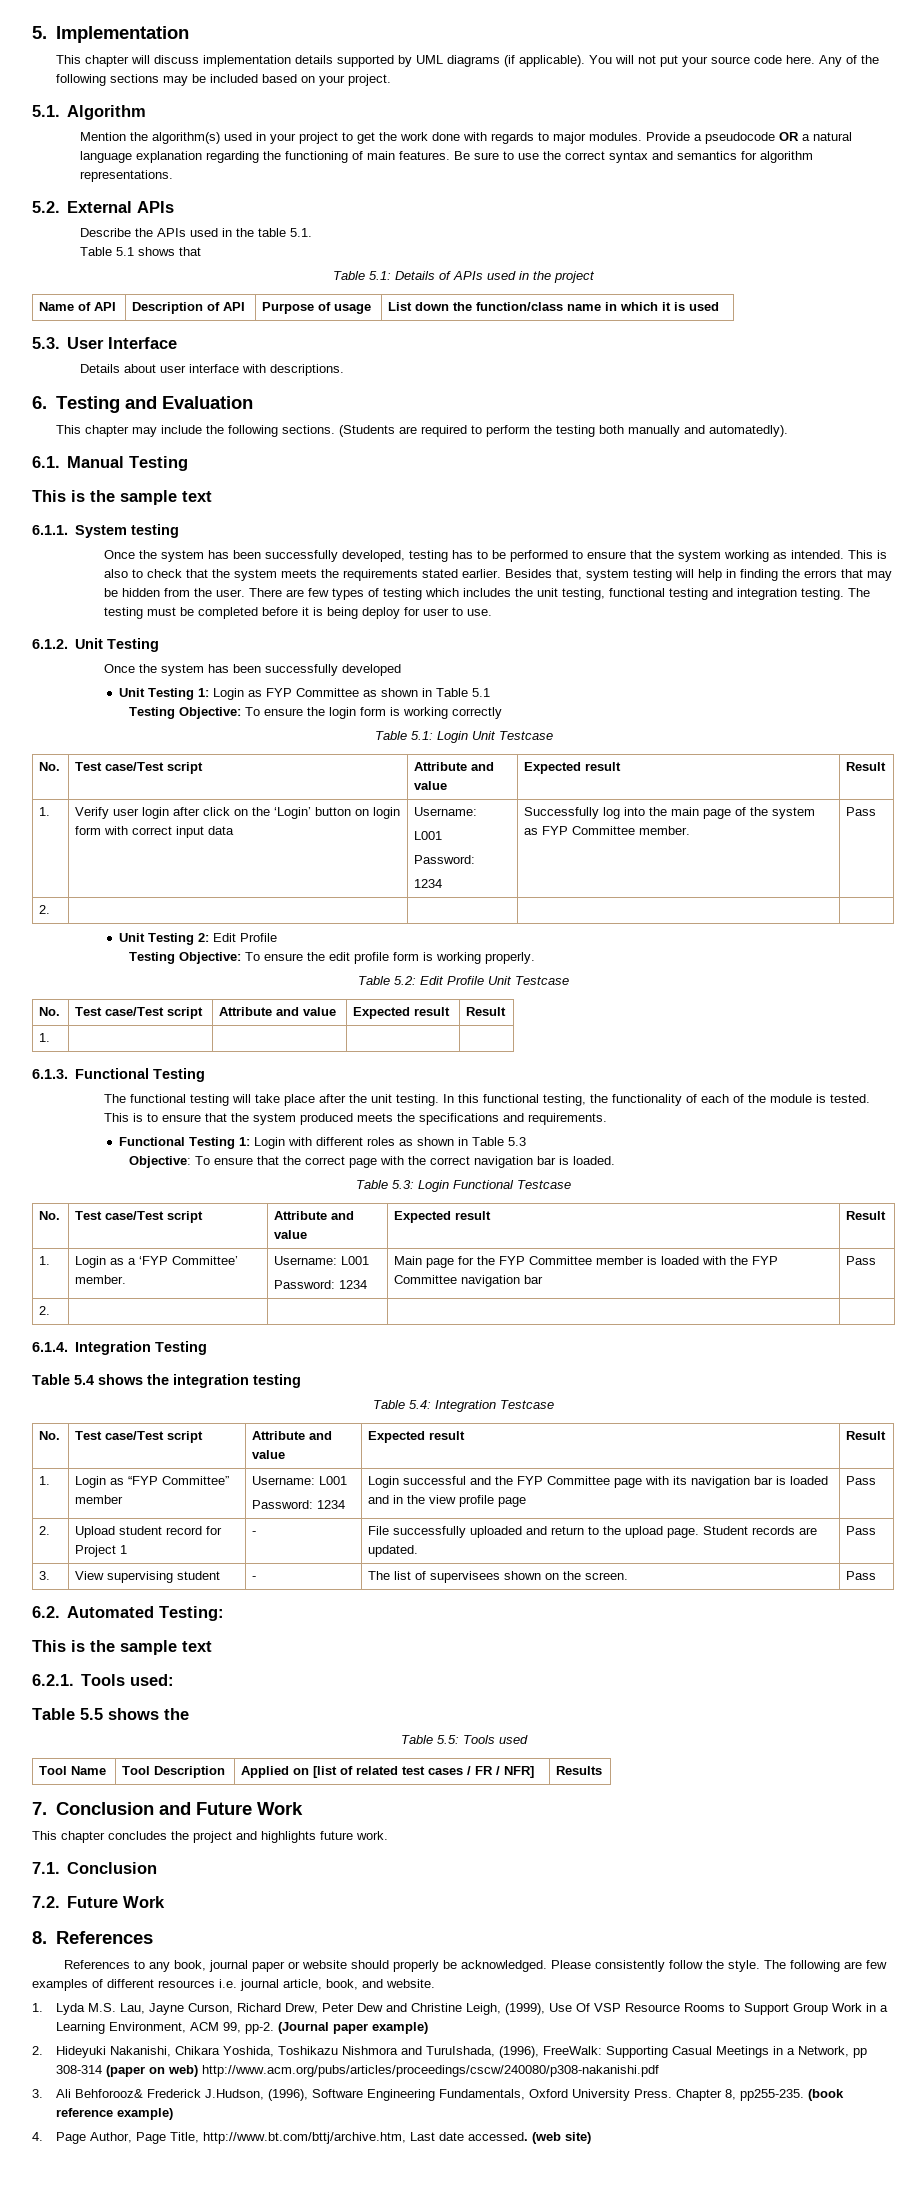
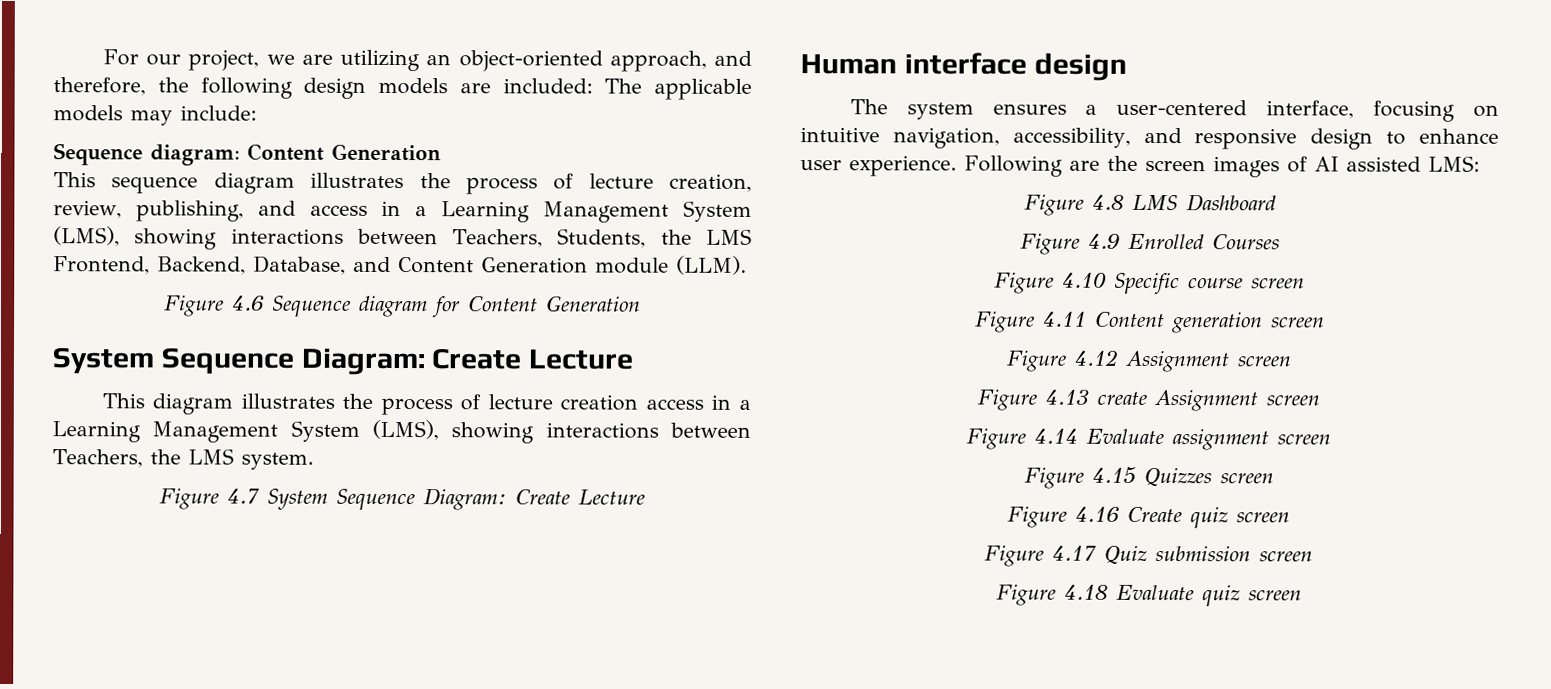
- 5. Implementation
- This chapter will discuss implementation details supported by UML diagrams (if applicable). You will not put your source code here. Any of the following sections may be included based on your project.
- 5.1. Algorithm
- Mention the algorithm(s) used in your project to get the work done with regards to major modules. Provide a pseudocode OR a natural language explanation regarding the functioning of main features. Be sure to use the correct syntax and semantics for algorithm representations.
- 5.2. External APIs
- Describe the APIs used in the table 5.1.
- Table 5.1 shows that
- Table 5.1: Details of APIs used in the project
- Name of API | Description of API | Purpose of usage | List down the function/class name in which it is used
- 5.3. User Interface
- Details about user interface with descriptions.
- 6. Testing and Evaluation
- This chapter may include the following sections. (Students are required to perform the testing both manually and automatedly).
- 6.1. Manual Testing
- This is the sample text
- 6.1.1. System testing
- Once the system has been successfully developed, testing has to be performed to ensure that the system working as intended. This is also to check that the system meets the requirements stated earlier. Besides that, system testing will help in finding the errors that may be hidden from the user. There are few types of testing which includes the unit testing, functional testing and integration testing. The testing must be completed before it is being deploy for user to use.
- 6.1.2. Unit Testing
- Once the system has been successfully developed
- Unit Testing 1: Login as FYP Committee as shown in Table 5.1
- Testing Objective: To ensure the login form is working correctly
- Table 5.1: Login Unit Testcase
- No. | Test case/Test script | Attribute and value | Expected result | Result
- 1. | Verify user login after click on the ‘Login’ button on login form with correct input data | Username:
- L001
- Password:
- 1234 | Successfully log into the main page of the system as FYP Committee member. | Pass
- 2. | | | |
- Unit Testing 2: Edit Profile
- Testing Objective: To ensure the edit profile form is working properly.
- Table 5.2: Edit Profile Unit Testcase
- No. | Test case/Test script | Attribute and value | Expected result | Result
- 1. | | | |
- 6.1.3. Functional Testing
- The functional testing will take place after the unit testing. In this functional testing, the functionality of each of the module is tested. This is to ensure that the system produced meets the specifications and requirements.
- Functional Testing 1: Login with different roles as shown in Table 5.3
- Objective: To ensure that the correct page with the correct navigation bar is loaded.
- Table 5.3: Login Functional Testcase
- No. | Test case/Test script | Attribute and value | Expected result | Result
- 1. | Login as a ‘FYP Committee’ member. | Username: L001
- Password: 1234 | Main page for the FYP Committee member is loaded with the FYP Committee navigation bar | Pass
- 2. | | | |
- 6.1.4. Integration Testing
- Table 5.4 shows the integration testing
- Table 5.4: Integration Testcase
- No. | Test case/Test script | Attribute and value | Expected result | Result
- 1. | Login as “FYP Committee” member | Username: L001
- Password: 1234 | Login successful and the FYP Committee page with its navigation bar is loaded and in the view profile page | Pass
- 2. | Upload student record for Project 1 | - | File successfully uploaded and return to the upload page. Student records are updated. | Pass
- 3. | View supervising student | - | The list of supervisees shown on the screen. | Pass
- 6.2. Automated Testing:
- This is the sample text
- 6.2.1. Tools used:
- Table 5.5 shows the
- Table 5.5: Tools used
- Tool Name | Tool Description | Applied on [list of related test cases / FR / NFR] | Results
- 7. Conclusion and Future Work
- This chapter concludes the project and highlights future work.
- 7.1. Conclusion
- 7.2. Future Work
- 8. References
- References to any book, journal paper or website should properly be acknowledged. Please consistently follow the style. The following are few examples of different resources i.e. journal article, book, and website.
- 1. Lyda M.S. Lau, Jayne Curson, Richard Drew, Peter Dew and Christine Leigh, (1999), Use Of VSP Resource Rooms to Support Group Work in a Learning Environment, ACM 99, pp-2. (Journal paper example)
- 2. Hideyuki Nakanishi, Chikara Yoshida, Toshikazu Nishmora and TuruIshada, (1996), FreeWalk: Supporting Casual Meetings in a Network, pp 308-314 (paper on web) http://www.acm.org/pubs/articles/proceedings/cscw/240080/p308-nakanishi.pdf
- 3. Ali Behforooz& Frederick J.Hudson, (1996), Software Engineering Fundamentals, Oxford University Press. Chapter 8, pp255-235. (book reference example)
- 4. Page Author, Page Title, http://www.bt.com/bttj/archive.htm, Last date accessed. (web site)
+ For our project, we are utilizing an object-oriented approach, and therefore, the following design models are included: The applicable models may include:
+ Sequence diagram: Content Generation
+ This sequence diagram illustrates the process of lecture creation, review, publishing, and access in a Learning Management System (LMS), showing interactions between Teachers, Students, the LMS Frontend, Backend, Database, and Content Generation module (LLM).
+ Figure 4.6 Sequence diagram for Content Generation
+ System Sequence Diagram: Create Lecture
+ This diagram illustrates the process of lecture creation access in a Learning Management System (LMS), showing interactions between Teachers, the LMS system.
+ Figure 4.7 System Sequence Diagram: Create Lecture
+ Human interface design
+ The system ensures a user-centered interface, focusing on intuitive navigation, accessibility, and responsive design to enhance user experience. Following are the screen images of AI assisted LMS:
+ Figure 4.8 LMS Dashboard
+ Figure 4.9 Enrolled Courses
+ Figure 4.10 Specific course screen
+ Figure 4.11 Content generation screen
+ Figure 4.12 Assignment screen
+ Figure 4.13 create Assignment screen
+ Figure 4.14 Evaluate assignment screen
+ Figure 4.15 Quizzes screen
+ Figure 4.16 Create quiz screen
+ Figure 4.17 Quiz submission screen
+ Figure 4.18 Evaluate quiz screen

